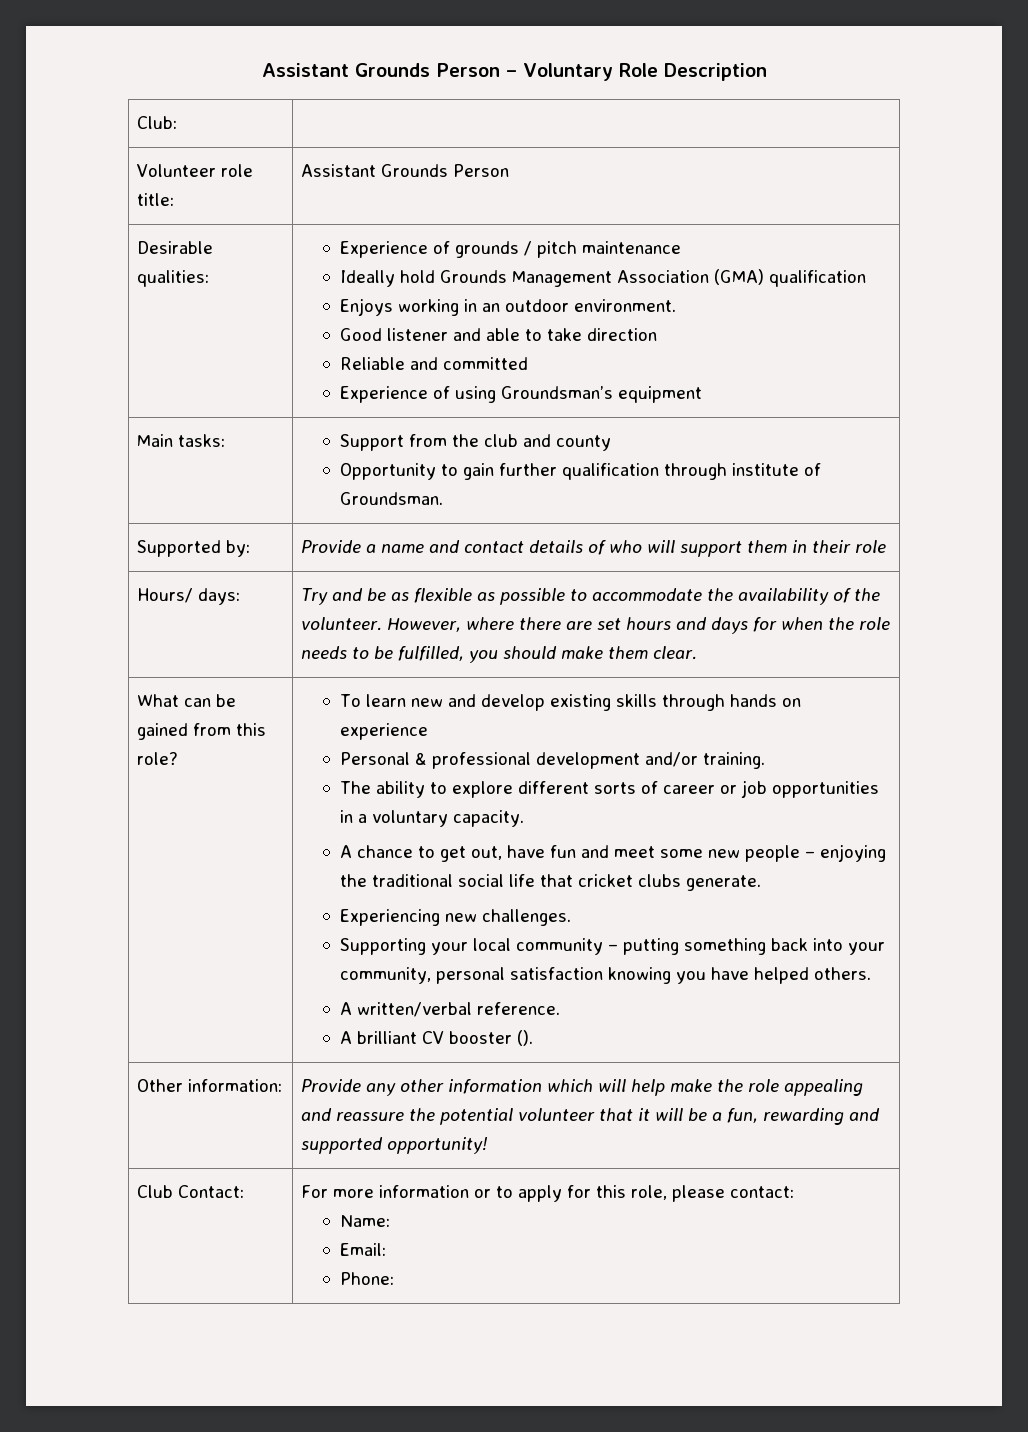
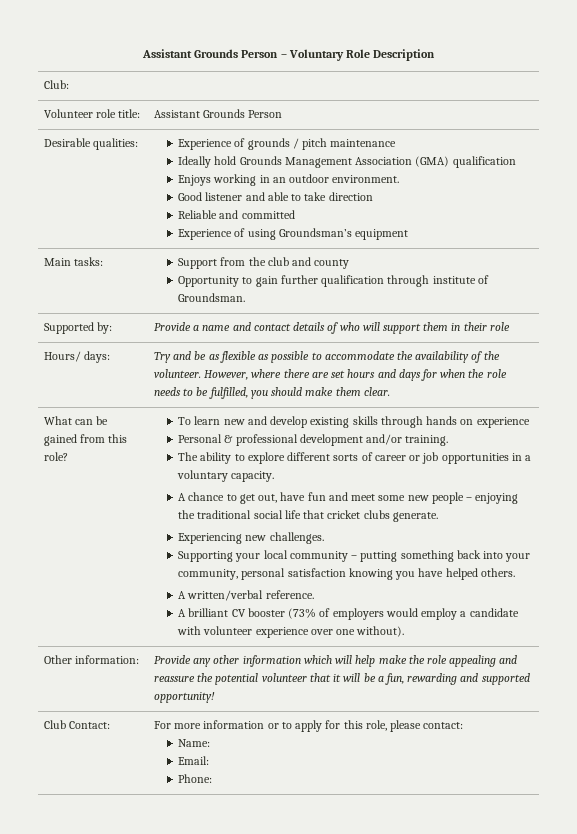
- A brilliant CV booster ().
+ A brilliant CV booster (73% of employers would employ a candidate with volunteer experience over one without).

